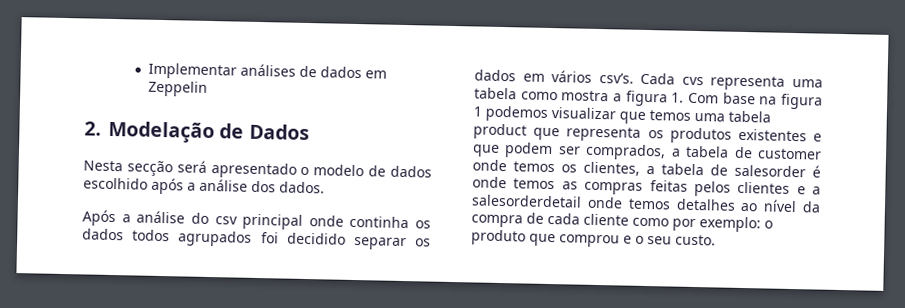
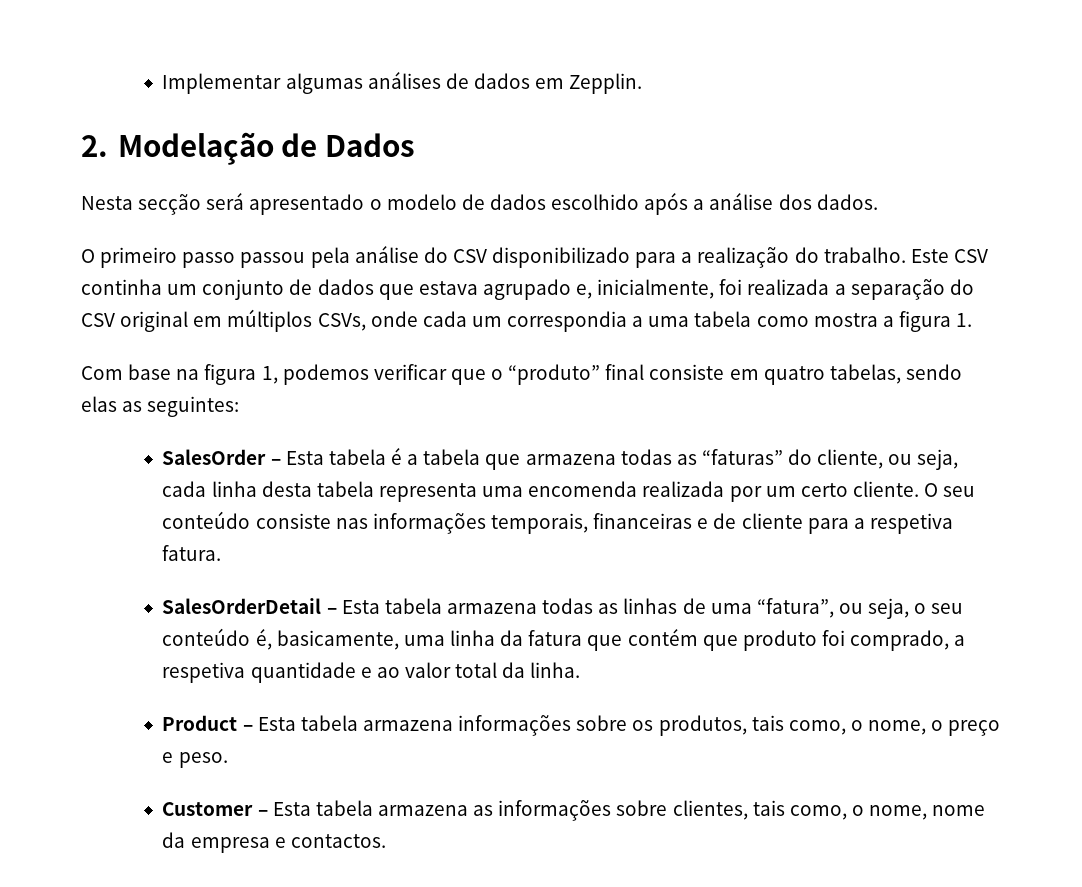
- Implementar análises de dados em Zeppelin
+ Implementar algumas análises de dados em Zepplin.
- Após a análise do csv principal onde continha os dados todos agrupados foi decidido separar os dados em vários csv’s. Cada cvs representa uma tabela como mostra a figura 1. Com base na figura 1 podemos visualizar que temos uma tabela product que representa os produtos existentes e que podem ser comprados, a tabela de customer onde temos os clientes, a tabela de salesorder é onde temos as compras feitas pelos clientes e a salesorderdetail onde temos detalhes ao nível da compra de cada cliente como por exemplo: o produto que comprou e o seu custo.
+ O primeiro passo passou pela análise do CSV disponibilizado para a realização do trabalho. Este CSV continha um conjunto de dados que estava agrupado e, inicialmente, foi realizada a separação do CSV original em múltiplos CSVs, onde cada um correspondia a uma tabela como mostra a figura 1.
+ Com base na figura 1, podemos verificar que o “produto” final consiste em quatro tabelas, sendo elas as seguintes:
+ SalesOrder – Esta tabela é a tabela que armazena todas as “faturas” do cliente, ou seja, cada linha desta tabela representa uma encomenda realizada por um certo cliente. O seu conteúdo consiste nas informações temporais, financeiras e de cliente para a respetiva fatura.
+ SalesOrderDetail – Esta tabela armazena todas as linhas de uma “fatura”, ou seja, o seu conteúdo é, basicamente, uma linha da fatura que contém que produto foi comprado, a respetiva quantidade e ao valor total da linha.
+ Product – Esta tabela armazena informações sobre os produtos, tais como, o nome, o preço e peso.
+ Customer – Esta tabela armazena as informações sobre clientes, tais como, o nome, nome da empresa e contactos.

